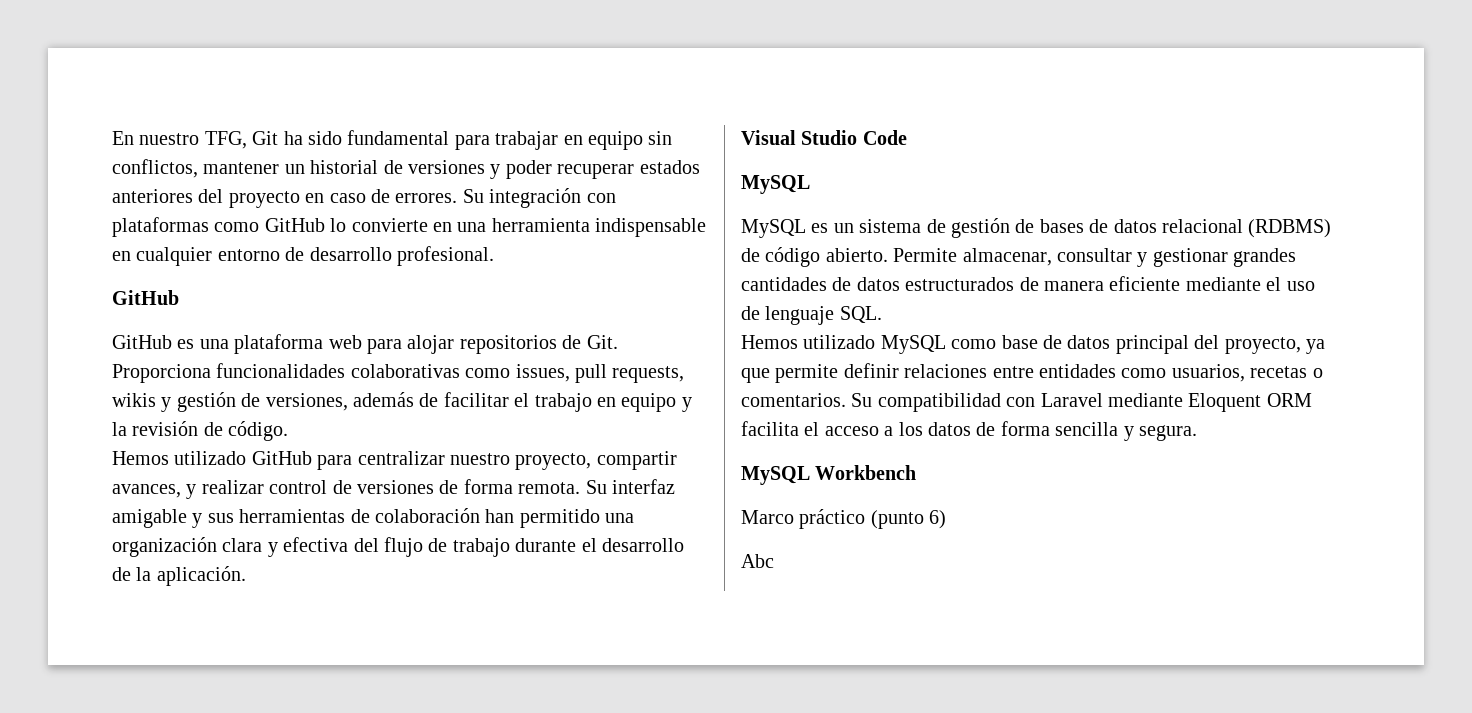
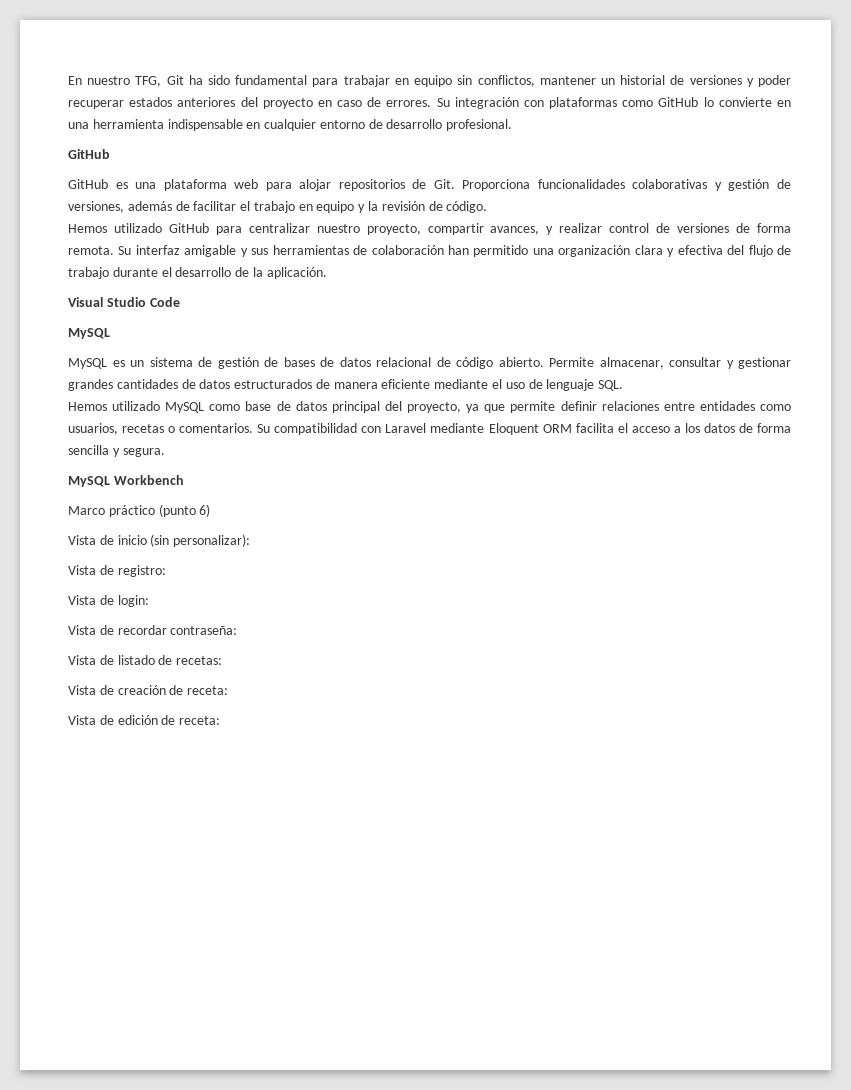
- GitHub es una plataforma web para alojar repositorios de Git. Proporciona funcionalidades colaborativas como issues, pull requests, wikis y gestión de versiones, además de facilitar el trabajo en equipo y la revisión de código.
+ GitHub es una plataforma web para alojar repositorios de Git. Proporciona funcionalidades colaborativas y gestión de versiones, además de facilitar el trabajo en equipo y la revisión de código.
- MySQL es un sistema de gestión de bases de datos relacional (RDBMS) de código abierto.
+ MySQL es un sistema de gestión de bases de datos relacional de código abierto.
- Abc
+ Vista de inicio (sin personalizar):
+ Vista de registro:
+ Vista de login:
+ Vista de recordar contraseña:
+ Vista de listado de recetas:
+ Vista de creación de receta:
+ Vista de edición de receta:

